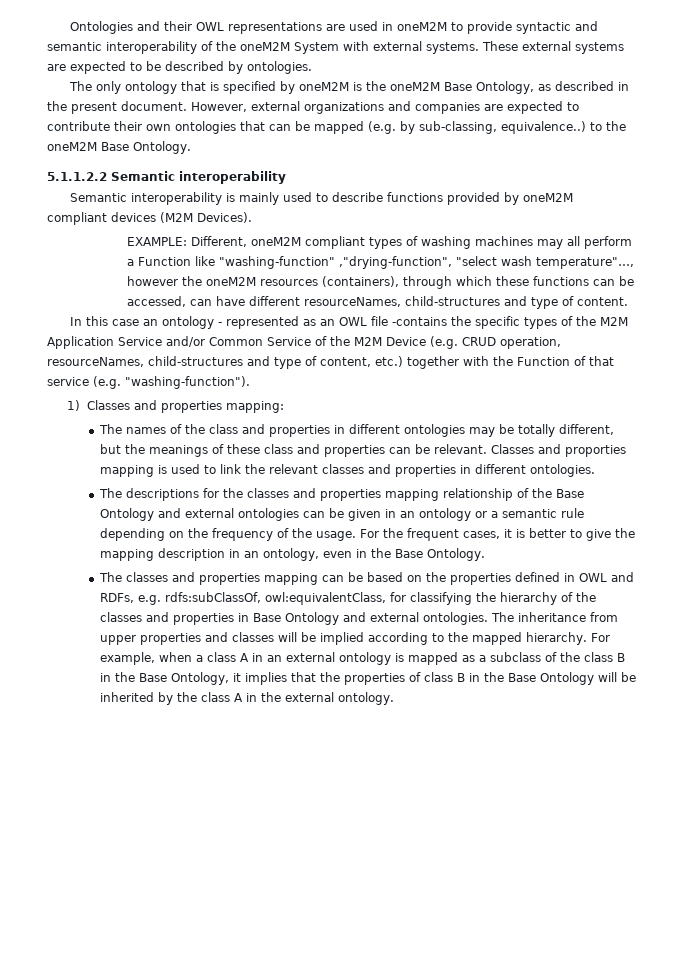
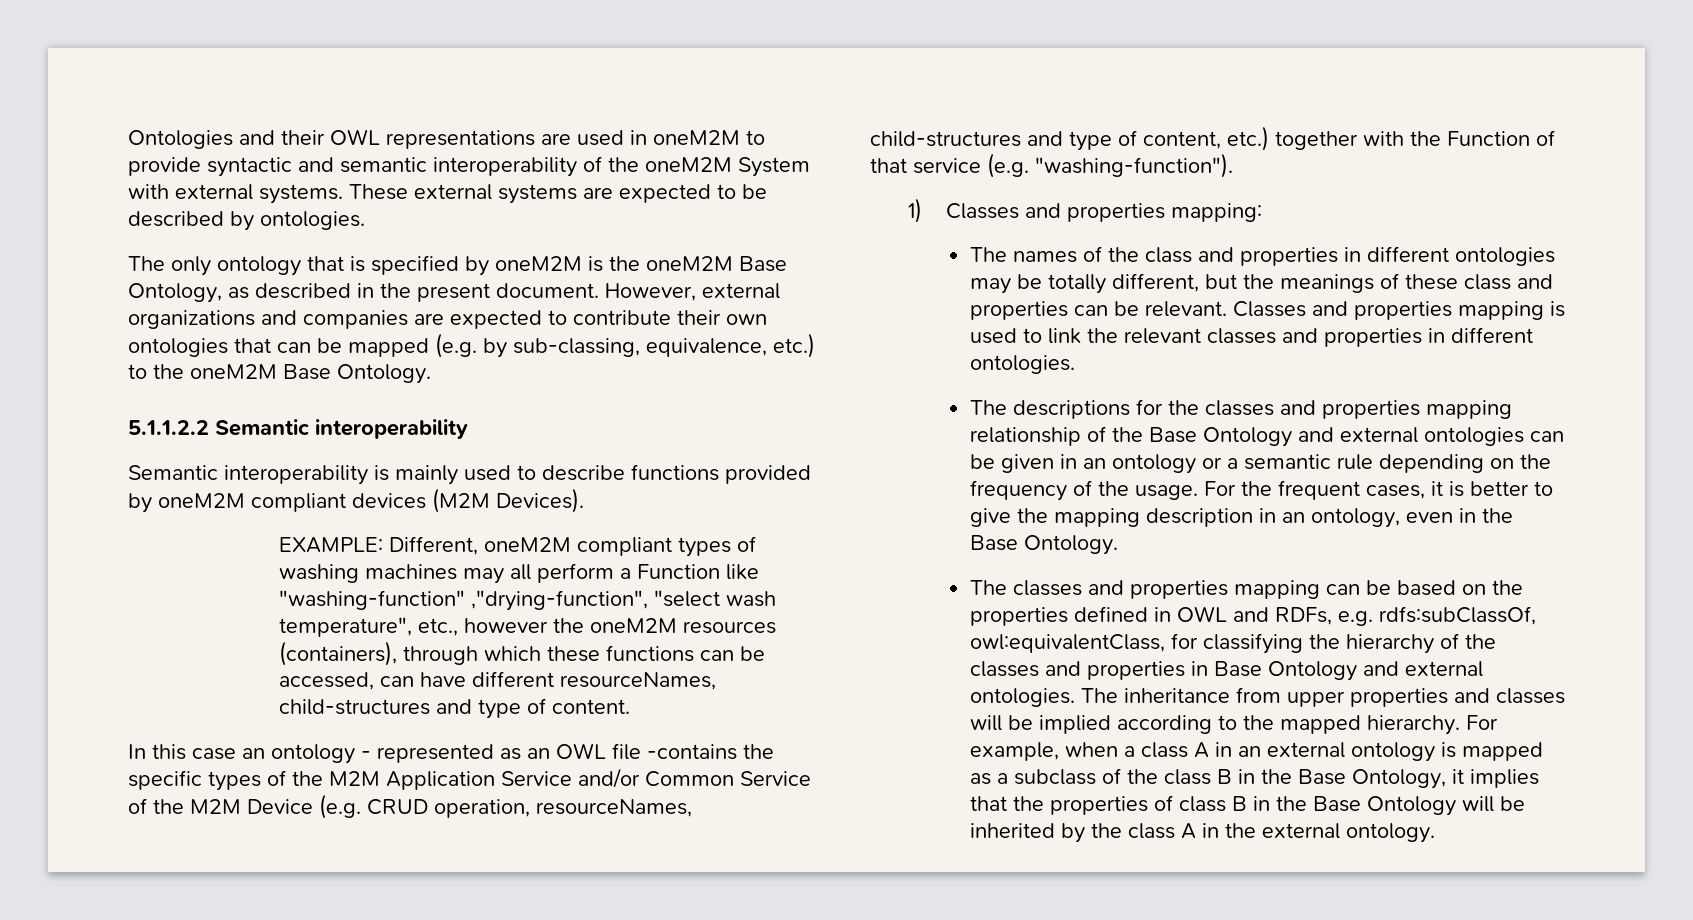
- However, external organizations and companies are expected to contribute their own ontologies that can be mapped (e.g. by sub-classing, equivalence..) to the oneM2M Base Ontology.
+ However, external organizations and companies are expected to contribute their own ontologies that can be mapped (e.g. by sub-classing, equivalence, etc.) to the oneM2M Base Ontology.
- EXAMPLE: Different, oneM2M compliant types of washing machines may all perform a Function like "washing-function" ,"drying-function", "select wash temperature"…, however the oneM2M resources (containers), through which these functions can be accessed, can have different resourceNames, child-structures and type of content.
+ EXAMPLE: Different, oneM2M compliant types of washing machines may all perform a Function like "washing-function" ,"drying-function", "select wash temperature", etc., however the oneM2M resources (containers), through which these functions can be accessed, can have different resourceNames, child-structures and type of content.
- Classes and proporties mapping is used to link the relevant classes and properties in different ontologies.
+ Classes and properties mapping is used to link the relevant classes and properties in different ontologies.

